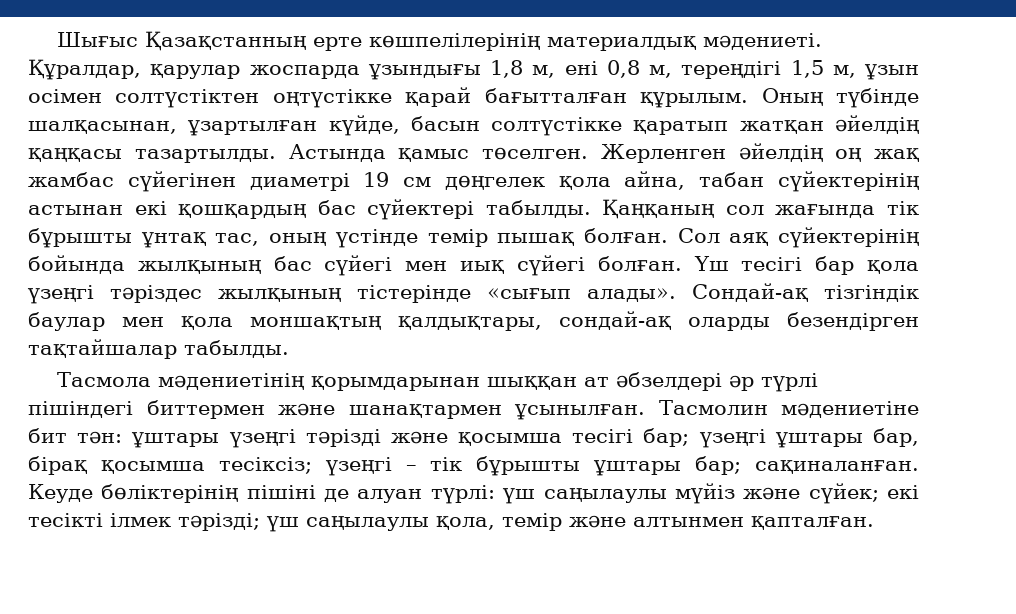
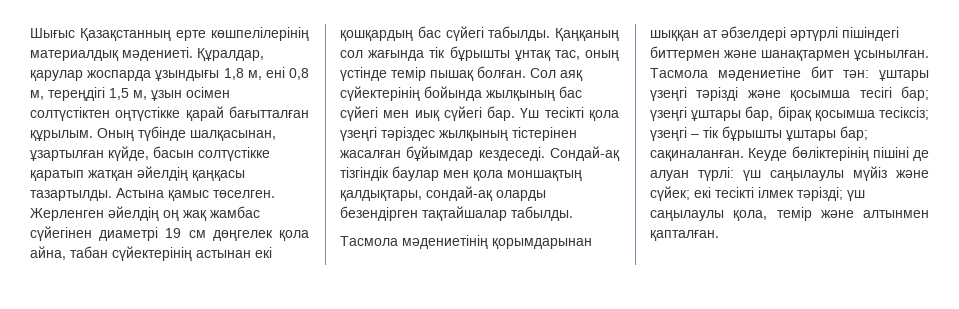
- Астында қамыс төселген.
+ Астына қамыс төселген.
- Жерленген әйелдің оң жақ жамбас сүйегінен диаметрі 19 см дөңгелек қола айна, табан сүйектерінің астынан екі қошқардың бас сүйектері табылды.
+ Жерленген әйелдің оң жақ жамбас сүйегінен диаметрі 19 см дөңгелек қола айна, табан сүйектерінің астынан екі қошқардың бас сүйегі табылды.
- Сол аяқ сүйектерінің бойында жылқының бас сүйегі мен иық сүйегі болған. Үш тесігі бар қола үзеңгі тәріздес жылқының тістерінде «сығып алады».
+ Сол аяқ сүйектерінің бойында жылқының бас сүйегі мен иық сүйегі бар. Үш тесікті қола үзеңгі тәріздес жылқының тістерінен жасалған бұйымдар кездеседі.
- Тасмола мәдениетінің қорымдарынан шыққан ат әбзелдері әр түрлі пішіндегі биттермен және шанақтармен ұсынылған.
+ Тасмола мәдениетінің қорымдарынан шыққан ат әбзелдері әртүрлі пішіндегі биттермен және шанақтармен ұсынылған.
- Тасмолин мәдениетіне бит тән: ұштары үзеңгі тәрізді және қосымша тесігі бар; үзеңгі ұштары бар, бірақ қосымша тесіксіз; үзеңгі – тік бұрышты ұштары бар; сақиналанған.
+ Тасмола мәдениетіне бит тән: ұштары үзеңгі тәрізді және қосымша тесігі бар; үзеңгі ұштары бар, бірақ қосымша тесіксіз; үзеңгі – тік бұрышты ұштары бар; сақиналанған.

